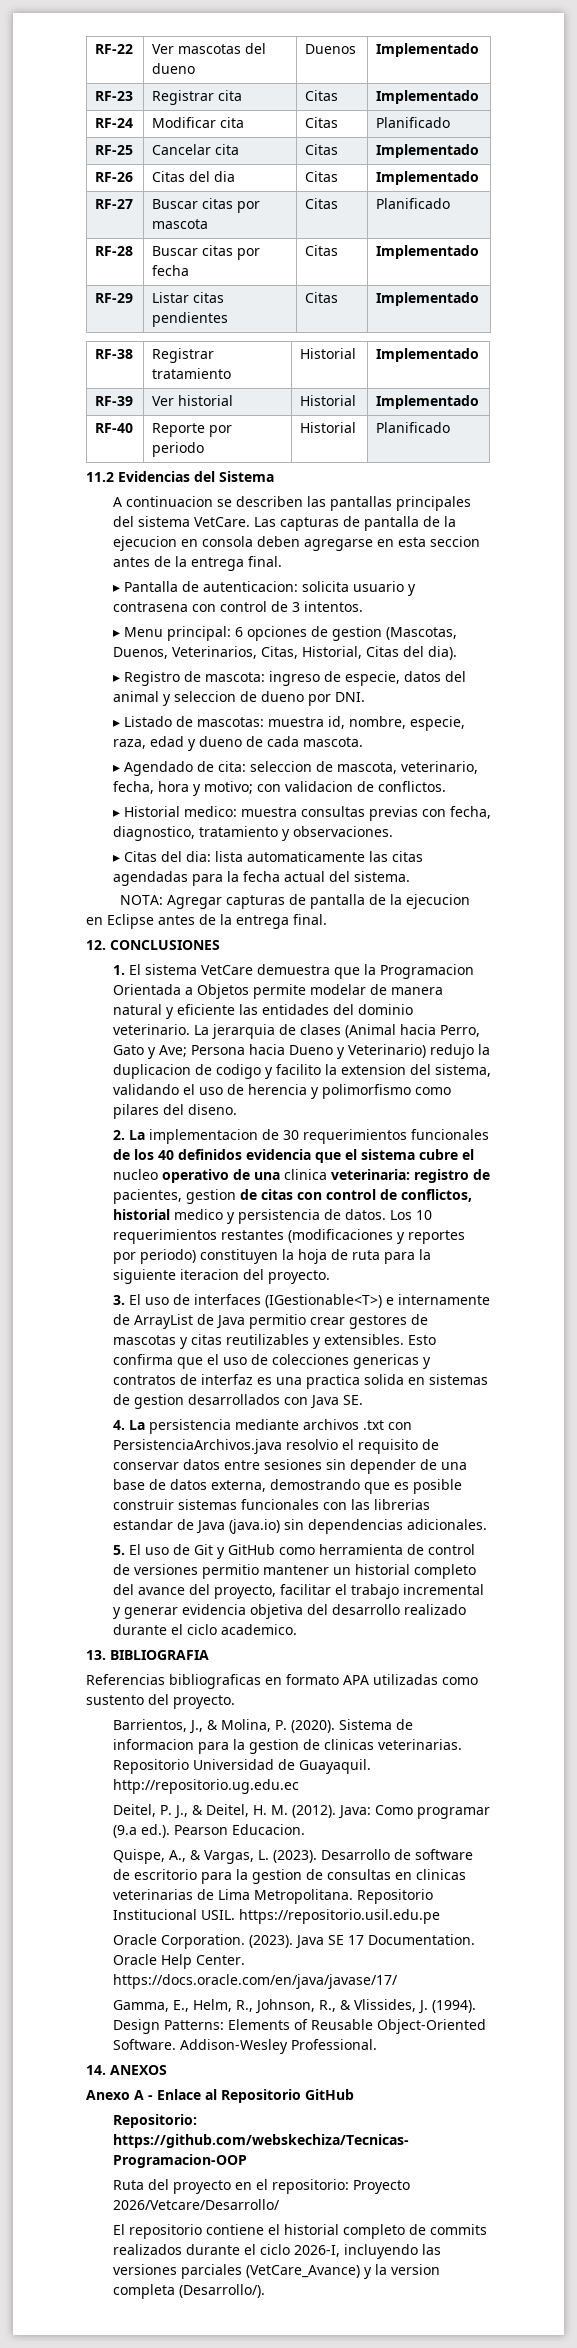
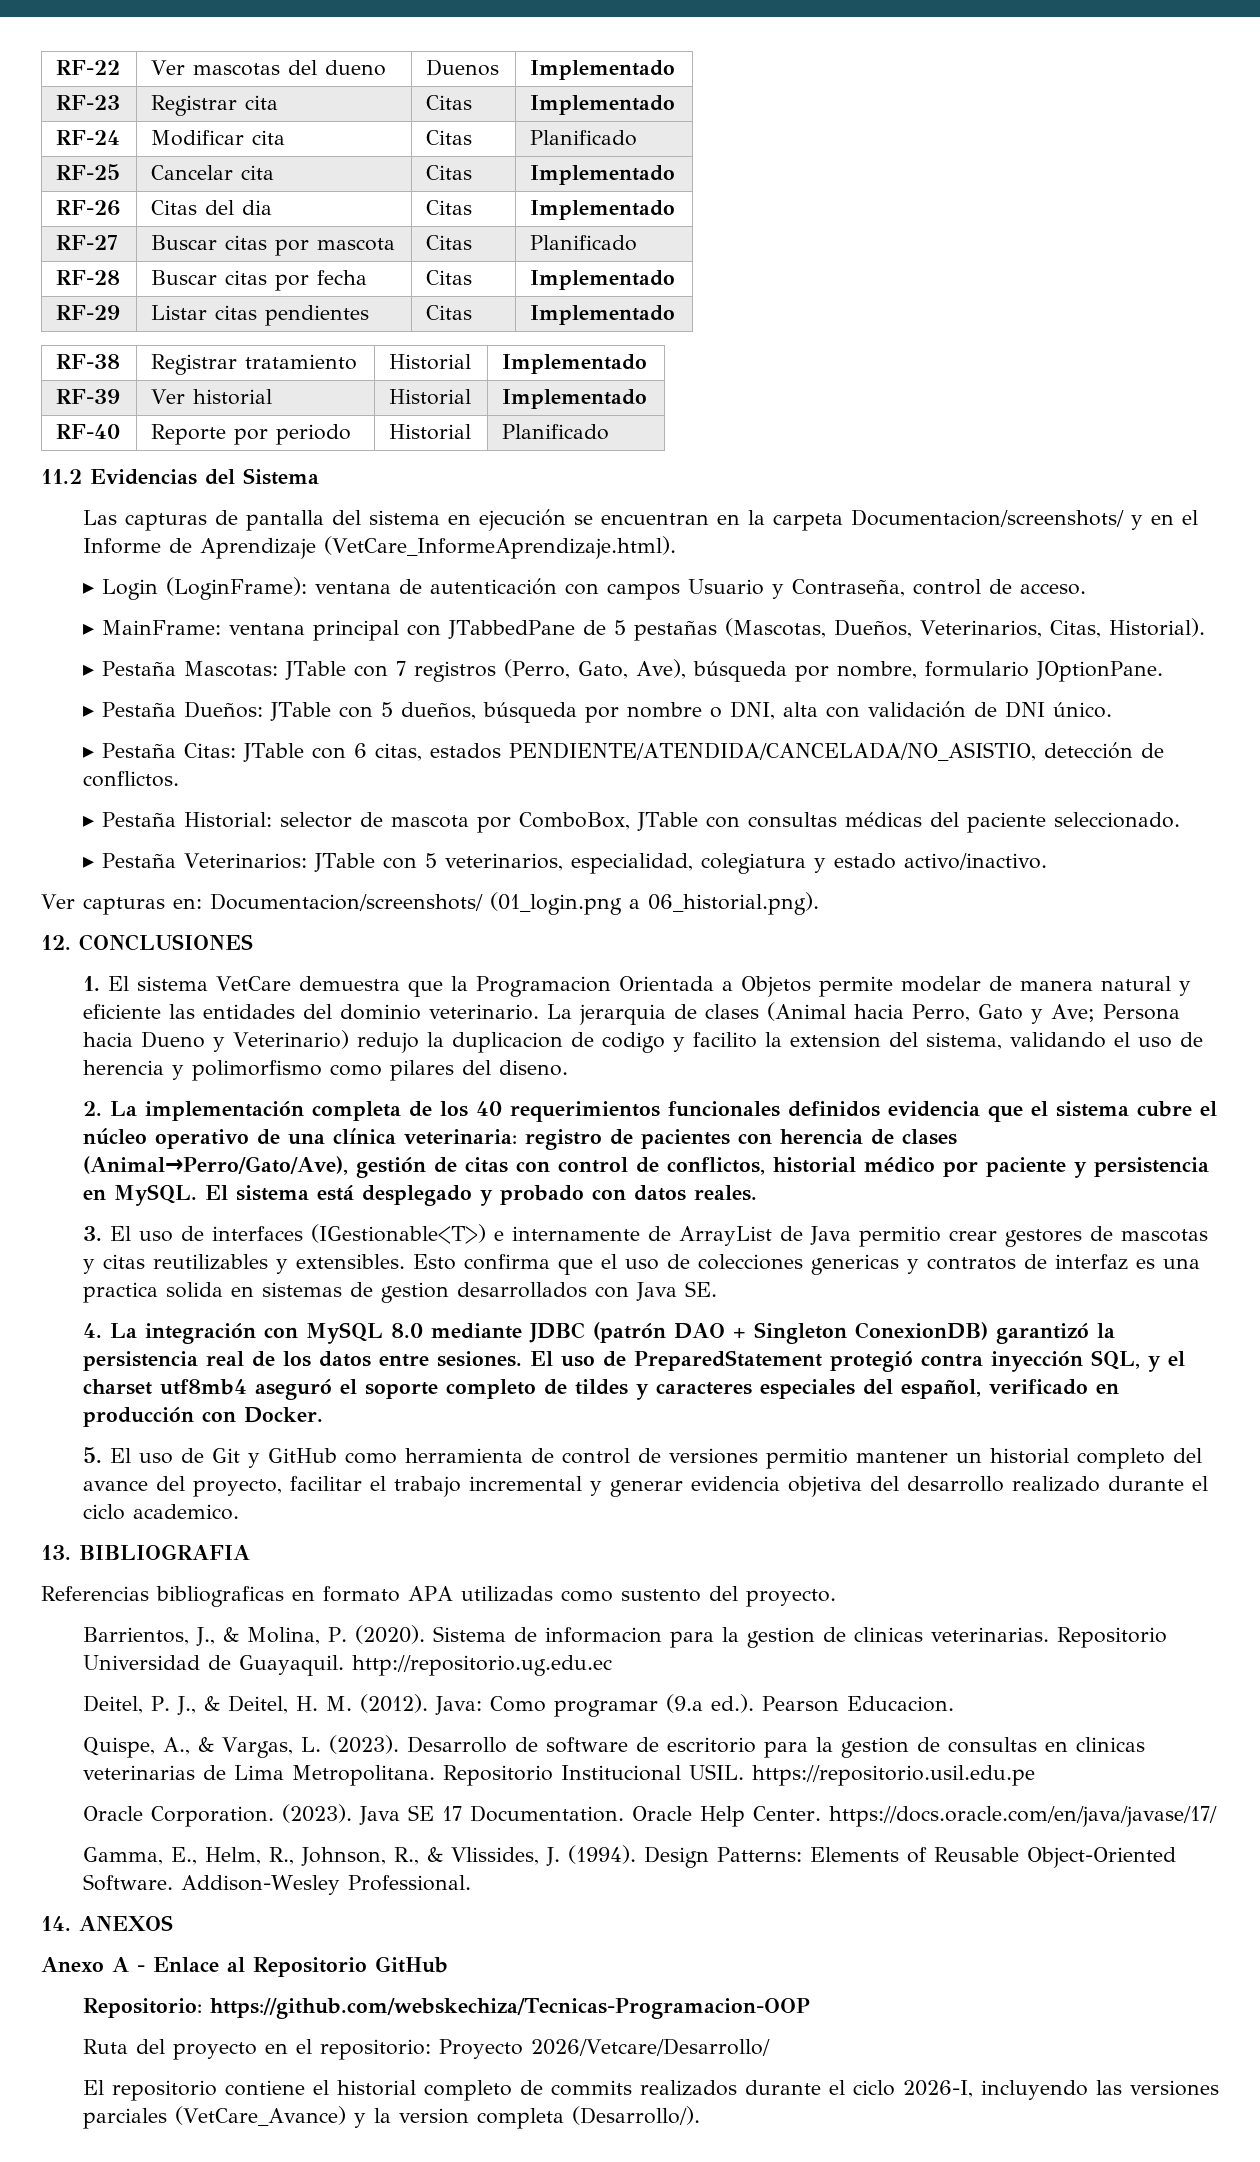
- A continuacion se describen las pantallas principales del sistema VetCare. Las capturas de pantalla de la ejecucion en consola deben agregarse en esta seccion antes de la entrega final.
- ▸ Pantalla de autenticacion: solicita usuario y contrasena con control de 3 intentos.
- ▸ Menu principal: 6 opciones de gestion (Mascotas, Duenos, Veterinarios, Citas, Historial, Citas del dia).
- ▸ Registro de mascota: ingreso de especie, datos del animal y seleccion de dueno por DNI.
- ▸ Listado de mascotas: muestra id, nombre, especie, raza, edad y dueno de cada mascota.
- ▸ Agendado de cita: seleccion de mascota, veterinario, fecha, hora y motivo; con validacion de conflictos.
- ▸ Historial medico: muestra consultas previas con fecha, diagnostico, tratamiento y observaciones.
- ▸ Citas del dia: lista automaticamente las citas agendadas para la fecha actual del sistema.
- NOTA: Agregar capturas de pantalla de la ejecucion en Eclipse antes de la entrega final.
+ Las capturas de pantalla del sistema en ejecución se encuentran en la carpeta Documentacion/screenshots/ y en el Informe de Aprendizaje (VetCare_InformeAprendizaje.html).
+ ▸ Login (LoginFrame): ventana de autenticación con campos Usuario y Contraseña, control de acceso.
+ ▸ MainFrame: ventana principal con JTabbedPane de 5 pestañas (Mascotas, Dueños, Veterinarios, Citas, Historial).
+ ▸ Pestaña Mascotas: JTable con 7 registros (Perro, Gato, Ave), búsqueda por nombre, formulario JOptionPane.
+ ▸ Pestaña Dueños: JTable con 5 dueños, búsqueda por nombre o DNI, alta con validación de DNI único.
+ ▸ Pestaña Citas: JTable con 6 citas, estados PENDIENTE/ATENDIDA/CANCELADA/NO_ASISTIO, detección de conflictos.
+ ▸ Pestaña Historial: selector de mascota por ComboBox, JTable con consultas médicas del paciente seleccionado.
+ ▸ Pestaña Veterinarios: JTable con 5 veterinarios, especialidad, colegiatura y estado activo/inactivo.
+ Ver capturas en: Documentacion/screenshots/ (01_login.png a 06_historial.png).
- 2. La implementacion de 30 requerimientos funcionales de los 40 definidos evidencia que el sistema cubre el nucleo operativo de una clinica veterinaria: registro de pacientes, gestion de citas con control de conflictos, historial medico y persistencia de datos. Los 10 requerimientos restantes (modificaciones y reportes por periodo) constituyen la hoja de ruta para la siguiente iteracion del proyecto.
+ 2. La implementación completa de los 40 requerimientos funcionales definidos evidencia que el sistema cubre el núcleo operativo de una clínica veterinaria: registro de pacientes con herencia de clases (Animal→Perro/Gato/Ave), gestión de citas con control de conflictos, historial médico por paciente y persistencia en MySQL. El sistema está desplegado y probado con datos reales.
- 4. La persistencia mediante archivos .txt con PersistenciaArchivos.java resolvio el requisito de conservar datos entre sesiones sin depender de una base de datos externa, demostrando que es posible construir sistemas funcionales con las librerias estandar de Java (java.io) sin dependencias adicionales.
+ 4. La integración con MySQL 8.0 mediante JDBC (patrón DAO + Singleton ConexionDB) garantizó la persistencia real de los datos entre sesiones. El uso de PreparedStatement protegió contra inyección SQL, y el charset utf8mb4 aseguró el soporte completo de tildes y caracteres especiales del español, verificado en producción con Docker.

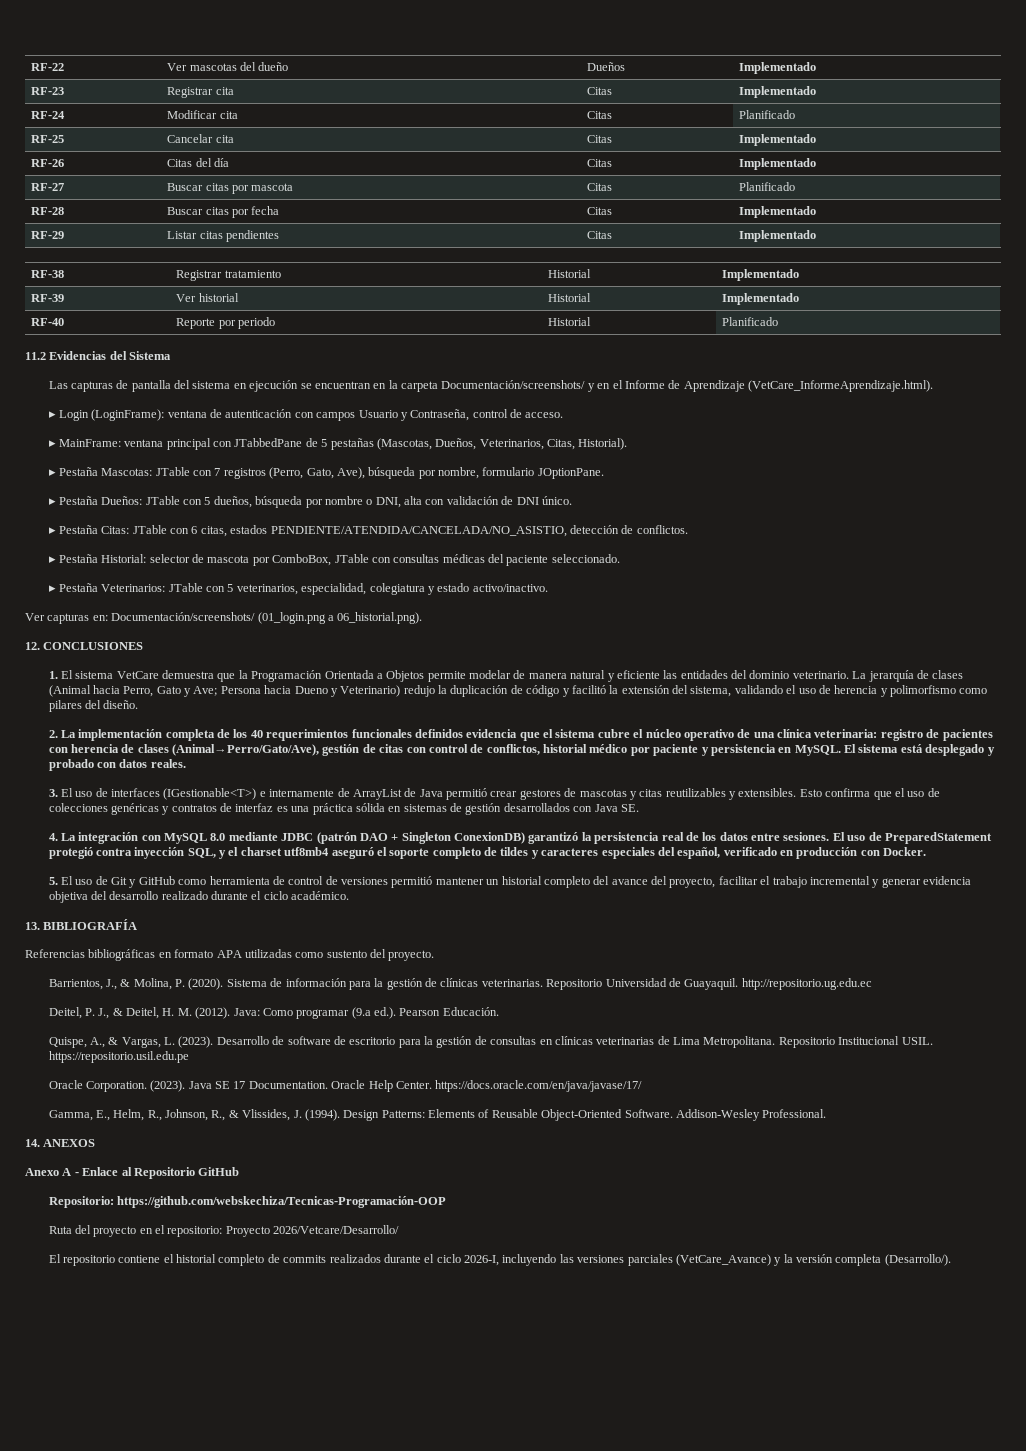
- RF-22 | Ver mascotas del dueno | Duenos | Implementado
+ RF-22 | Ver mascotas del dueño | Dueños | Implementado
- RF-26 | Citas del dia | Citas | Implementado
+ RF-26 | Citas del día | Citas | Implementado
- Las capturas de pantalla del sistema en ejecución se encuentran en la carpeta Documentacion/screenshots/ y en el Informe de Aprendizaje (VetCare_InformeAprendizaje.html).
+ Las capturas de pantalla del sistema en ejecución se encuentran en la carpeta Documentación/screenshots/ y en el Informe de Aprendizaje (VetCare_InformeAprendizaje.html).
- Ver capturas en: Documentacion/screenshots/ (01_login.png a 06_historial.png).
+ Ver capturas en: Documentación/screenshots/ (01_login.png a 06_historial.png).
- 1. El sistema VetCare demuestra que la Programacion Orientada a Objetos permite modelar de manera natural y eficiente las entidades del dominio veterinario.
+ 1. El sistema VetCare demuestra que la Programación Orientada a Objetos permite modelar de manera natural y eficiente las entidades del dominio veterinario.
- La jerarquia de clases (Animal hacia Perro, Gato y Ave; Persona hacia Dueno y Veterinario) redujo la duplicacion de codigo y facilito la extension del sistema, validando el uso de herencia y polimorfismo como pilares del diseno.
+ La jerarquía de clases (Animal hacia Perro, Gato y Ave; Persona hacia Dueno y Veterinario) redujo la duplicación de código y facilitó la extensión del sistema, validando el uso de herencia y polimorfismo como pilares del diseño.
- 3. El uso de interfaces (IGestionable<T>) e internamente de ArrayList de Java permitio crear gestores de mascotas y citas reutilizables y extensibles.
+ 3. El uso de interfaces (IGestionable<T>) e internamente de ArrayList de Java permitió crear gestores de mascotas y citas reutilizables y extensibles.
- Esto confirma que el uso de colecciones genericas y contratos de interfaz es una practica solida en sistemas de gestion desarrollados con Java SE.
+ Esto confirma que el uso de colecciones genéricas y contratos de interfaz es una práctica sólida en sistemas de gestión desarrollados con Java SE.
- 5. El uso de Git y GitHub como herramienta de control de versiones permitio mantener un historial completo del avance del proyecto, facilitar el trabajo incremental y generar evidencia objetiva del desarrollo realizado durante el ciclo academico.
+ 5. El uso de Git y GitHub como herramienta de control de versiones permitió mantener un historial completo del avance del proyecto, facilitar el trabajo incremental y generar evidencia objetiva del desarrollo realizado durante el ciclo académico.
- 13. BIBLIOGRAFIA
+ 13. BIBLIOGRAFÍA
- Referencias bibliograficas en formato APA utilizadas como sustento del proyecto.
+ Referencias bibliográficas en formato APA utilizadas como sustento del proyecto.
- Sistema de informacion para la gestion de clinicas veterinarias.
+ Sistema de información para la gestión de clínicas veterinarias.
- Java: Como programar (9.a ed.). Pearson Educacion.
+ Java: Como programar (9.a ed.). Pearson Educación.
- Desarrollo de software de escritorio para la gestion de consultas en clinicas veterinarias de Lima Metropolitana.
+ Desarrollo de software de escritorio para la gestión de consultas en clínicas veterinarias de Lima Metropolitana.
- Repositorio: https://github.com/webskechiza/Tecnicas-Programacion-OOP
+ Repositorio: https://github.com/webskechiza/Tecnicas-Programación-OOP
- El repositorio contiene el historial completo de commits realizados durante el ciclo 2026-I, incluyendo las versiones parciales (VetCare_Avance) y la version completa (Desarrollo/).
+ El repositorio contiene el historial completo de commits realizados durante el ciclo 2026-I, incluyendo las versiones parciales (VetCare_Avance) y la versión completa (Desarrollo/).

